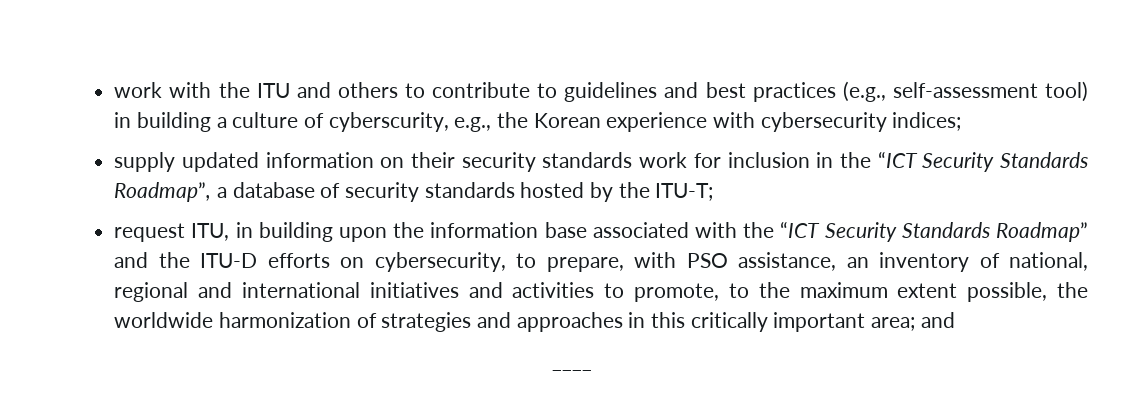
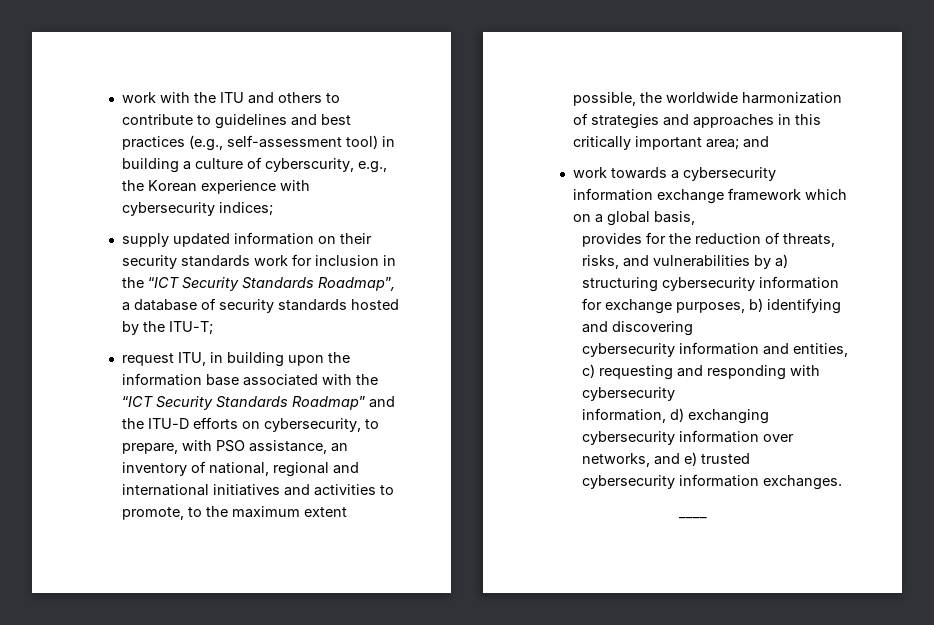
+ work towards a cybersecurity information exchange framework which on a global basis,
+ provides for the reduction of threats, risks, and vulnerabilities by a) structuring cybersecurity information for exchange purposes, b) identifying and discovering
+ cybersecurity information and entities, c) requesting and responding with cybersecurity
+ information, d) exchanging cybersecurity information over networks, and e) trusted
+ cybersecurity information exchanges.

